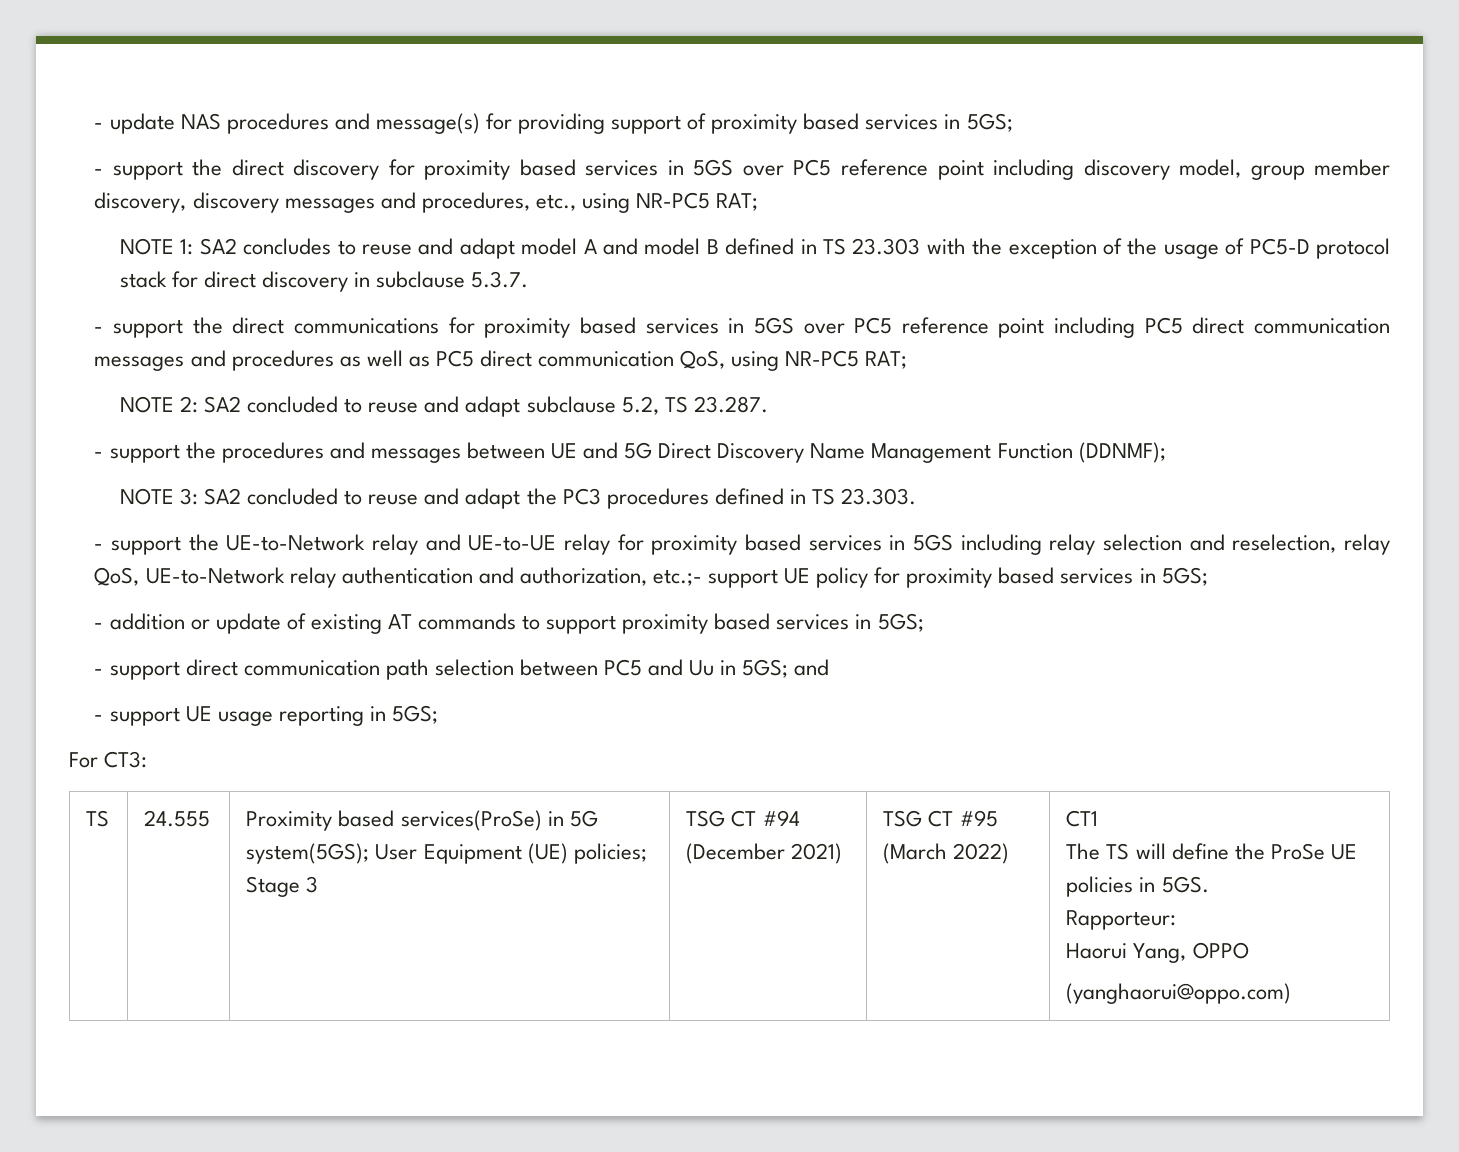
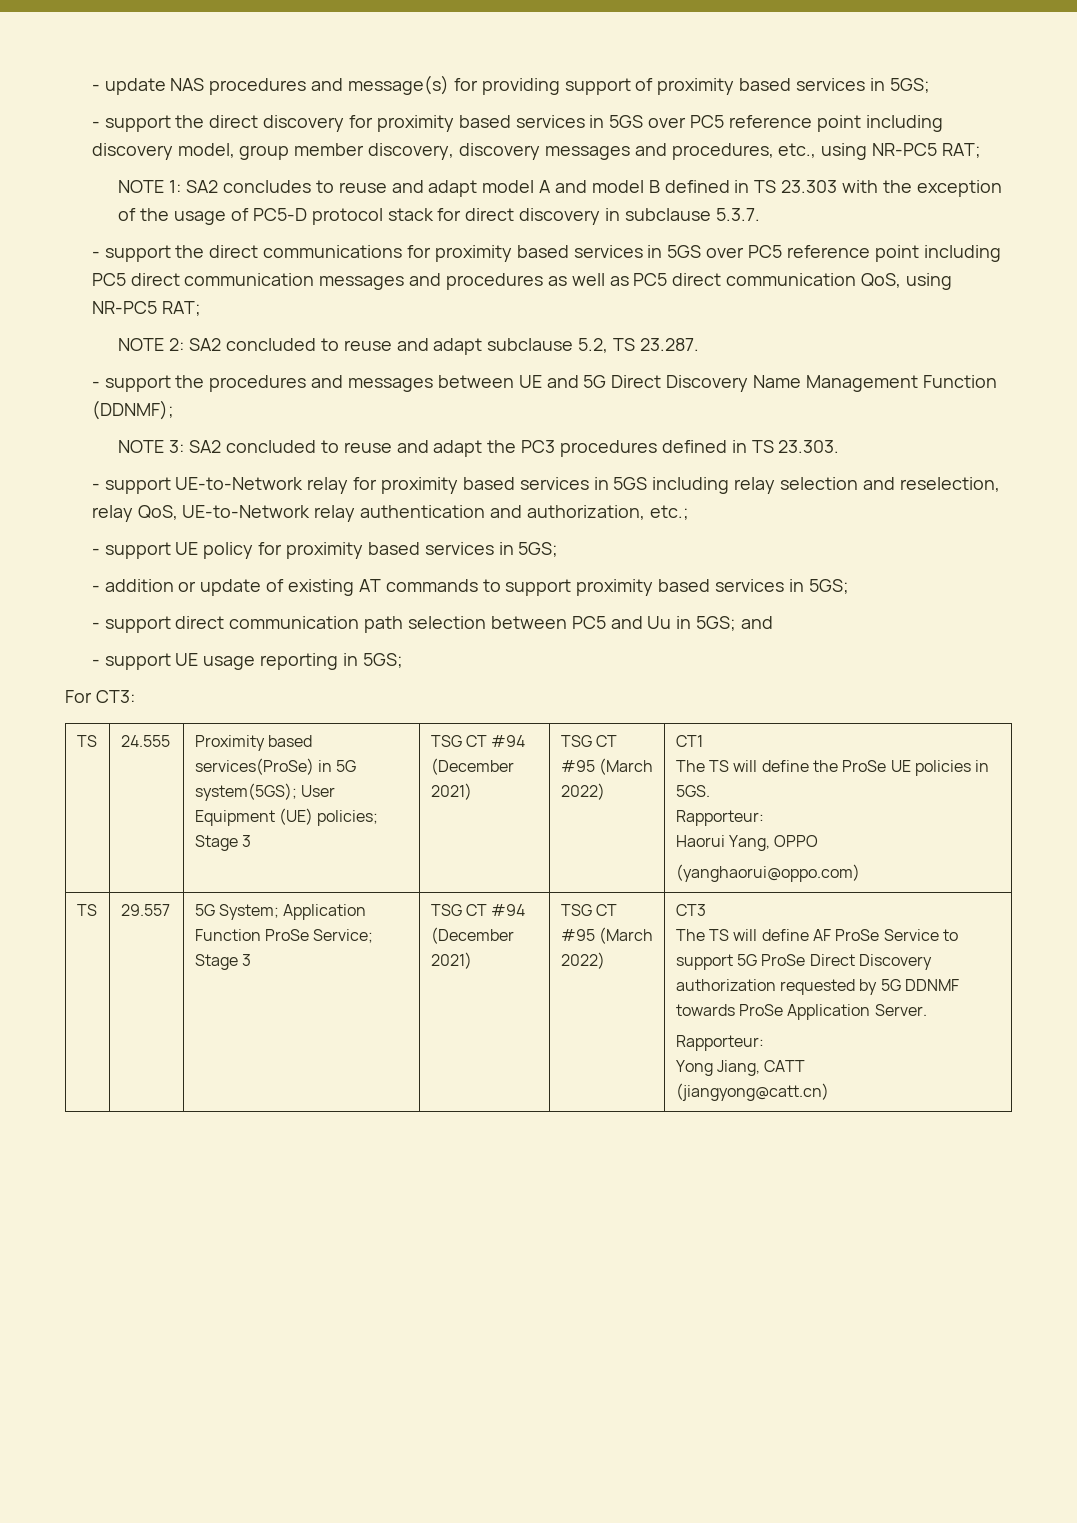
- - support the UE-to-Network relay and UE-to-UE relay for proximity based services in 5GS including relay selection and reselection, relay QoS, UE-to-Network relay authentication and authorization, etc.;- support UE policy for proximity based services in 5GS;
+ - support UE-to-Network relay for proximity based services in 5GS including relay selection and reselection, relay QoS, UE-to-Network relay authentication and authorization, etc.;
+ - support UE policy for proximity based services in 5GS;
+ TS | 29.557 | 5G System; Application Function ProSe Service; Stage 3 | TSG CT #94 (December 2021) | TSG CT #95 (March 2022) | CT3
+ The TS will define AF ProSe Service to support 5G ProSe Direct Discovery authorization requested by 5G DDNMF towards ProSe Application Server.
+ Rapporteur:
+ Yong Jiang, CATT
+ (jiangyong@catt.cn)

